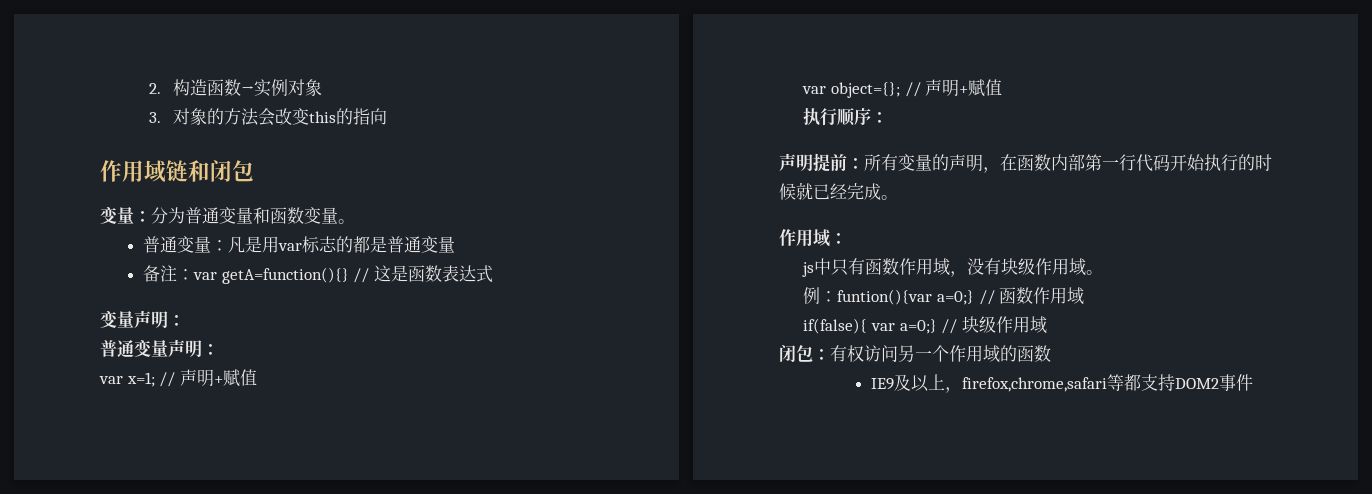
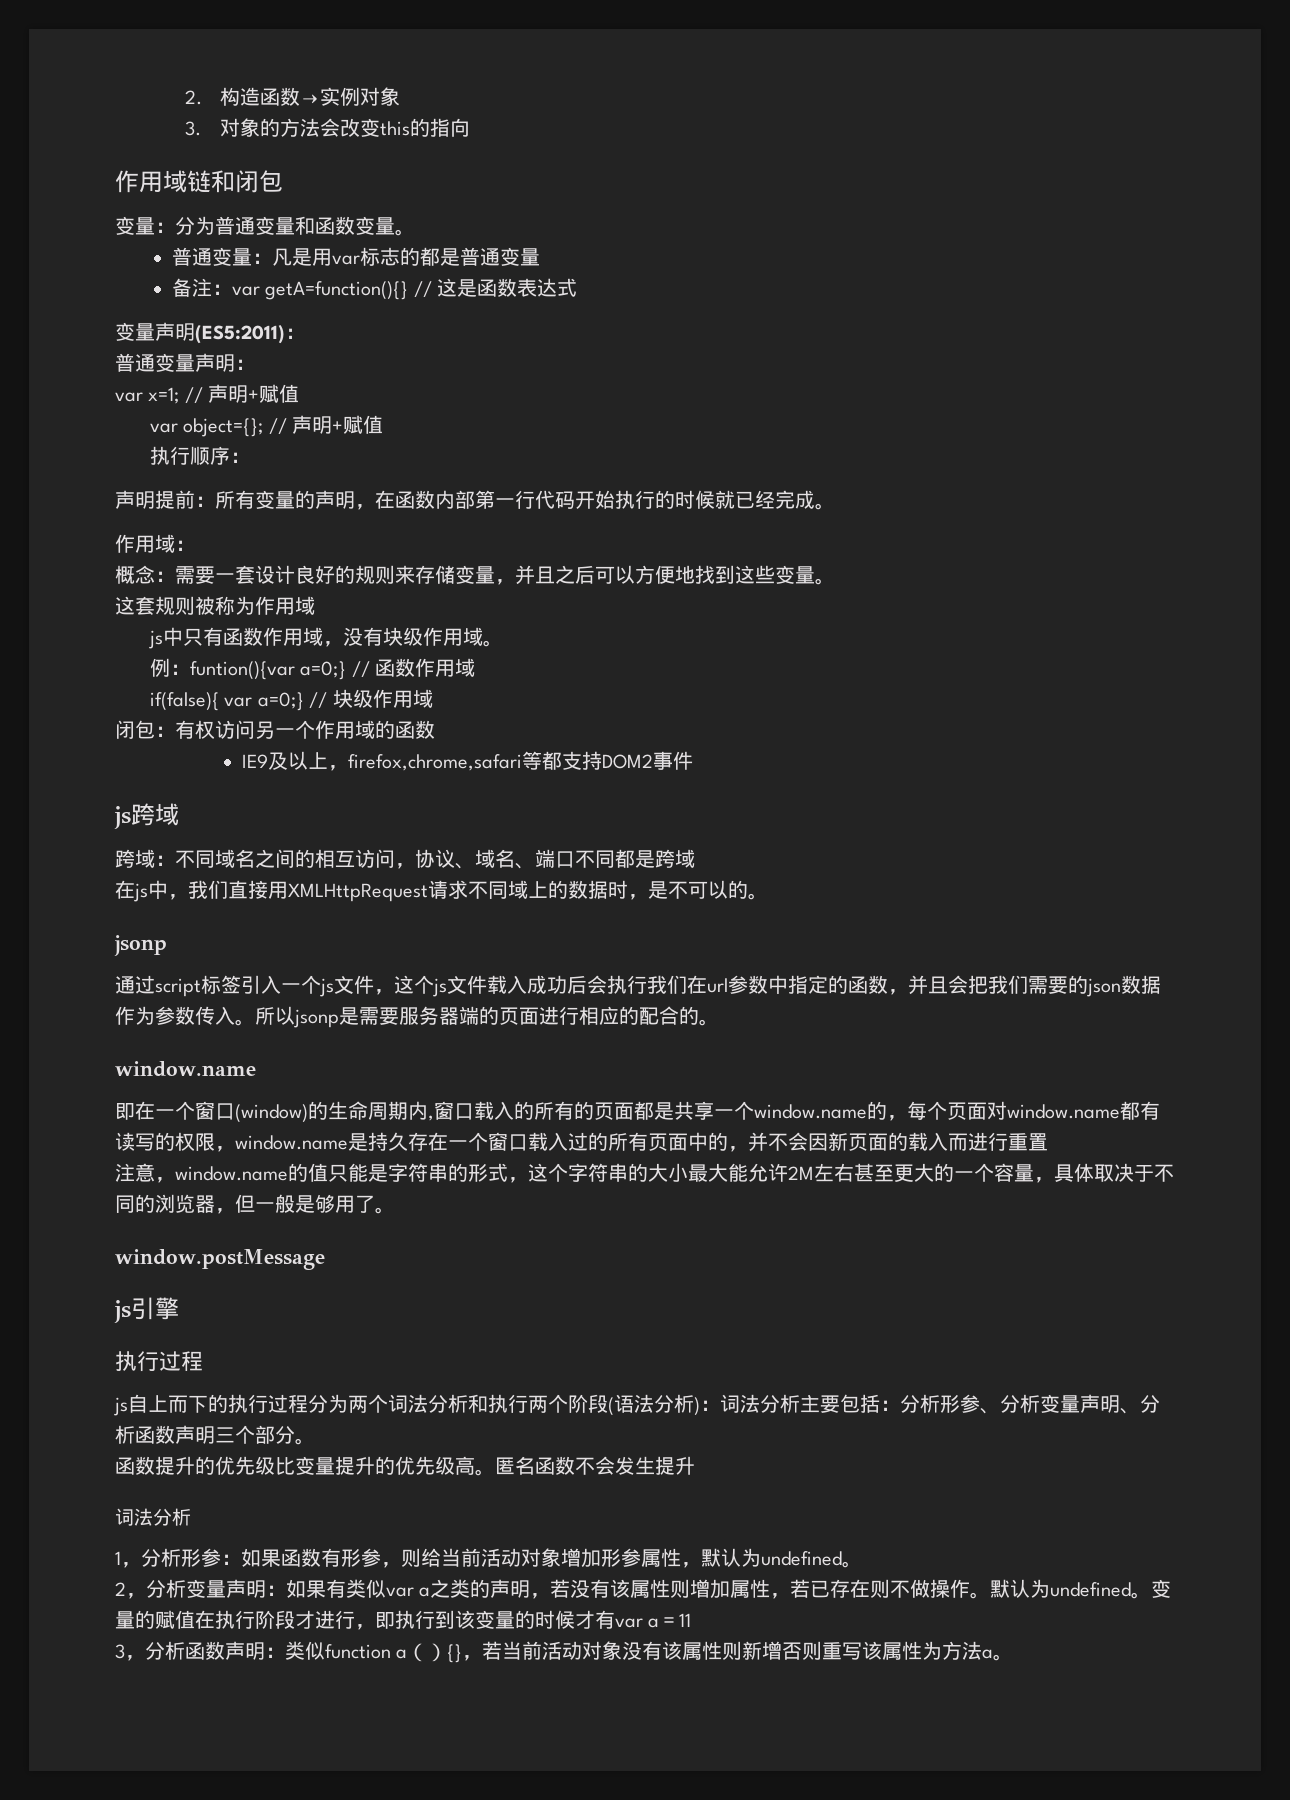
  备注：var getA=function(){} // 这是函数表达式
- 变量声明：
+ 变量声明(ES5:2011)：
+ 概念：需要一套设计良好的规则来存储变量，并且之后可以方便地找到这些变量。
+ 这套规则被称为作用域
+ js跨域
+ 跨域：不同域名之间的相互访问，协议、域名、端口不同都是跨域
+ 在js中，我们直接用XMLHttpRequest请求不同域上的数据时，是不可以的。
+ jsonp
+ 通过script标签引入一个js文件，这个js文件载入成功后会执行我们在url参数中指定的函数，并且会把我们需要的json数据作为参数传入。所以jsonp是需要服务器端的页面进行相应的配合的。
+ window.name
+ 即在一个窗口(window)的生命周期内,窗口载入的所有的页面都是共享一个window.name的，每个页面对window.name都有读写的权限，window.name是持久存在一个窗口载入过的所有页面中的，并不会因新页面的载入而进行重置
+ 注意，window.name的值只能是字符串的形式，这个字符串的大小最大能允许2M左右甚至更大的一个容量，具体取决于不同的浏览器，但一般是够用了。
+ window.postMessage
+ js引擎
+ 执行过程
+ js自上而下的执行过程分为两个词法分析和执行两个阶段(语法分析)：词法分析主要包括：分析形参、分析变量声明、分析函数声明三个部分。
+ 函数提升的优先级比变量提升的优先级高。匿名函数不会发生提升
+ 词法分析
+ 1，分析形参：如果函数有形参，则给当前活动对象增加形参属性，默认为undefined。
+ 2，分析变量声明：如果有类似var a之类的声明，若没有该属性则增加属性，若已存在则不做操作。默认为undefined。变量的赋值在执行阶段才进行，即执行到该变量的时候才有var a＝11
+ 3，分析函数声明：类似function a（）{}，若当前活动对象没有该属性则新增否则重写该属性为方法a。

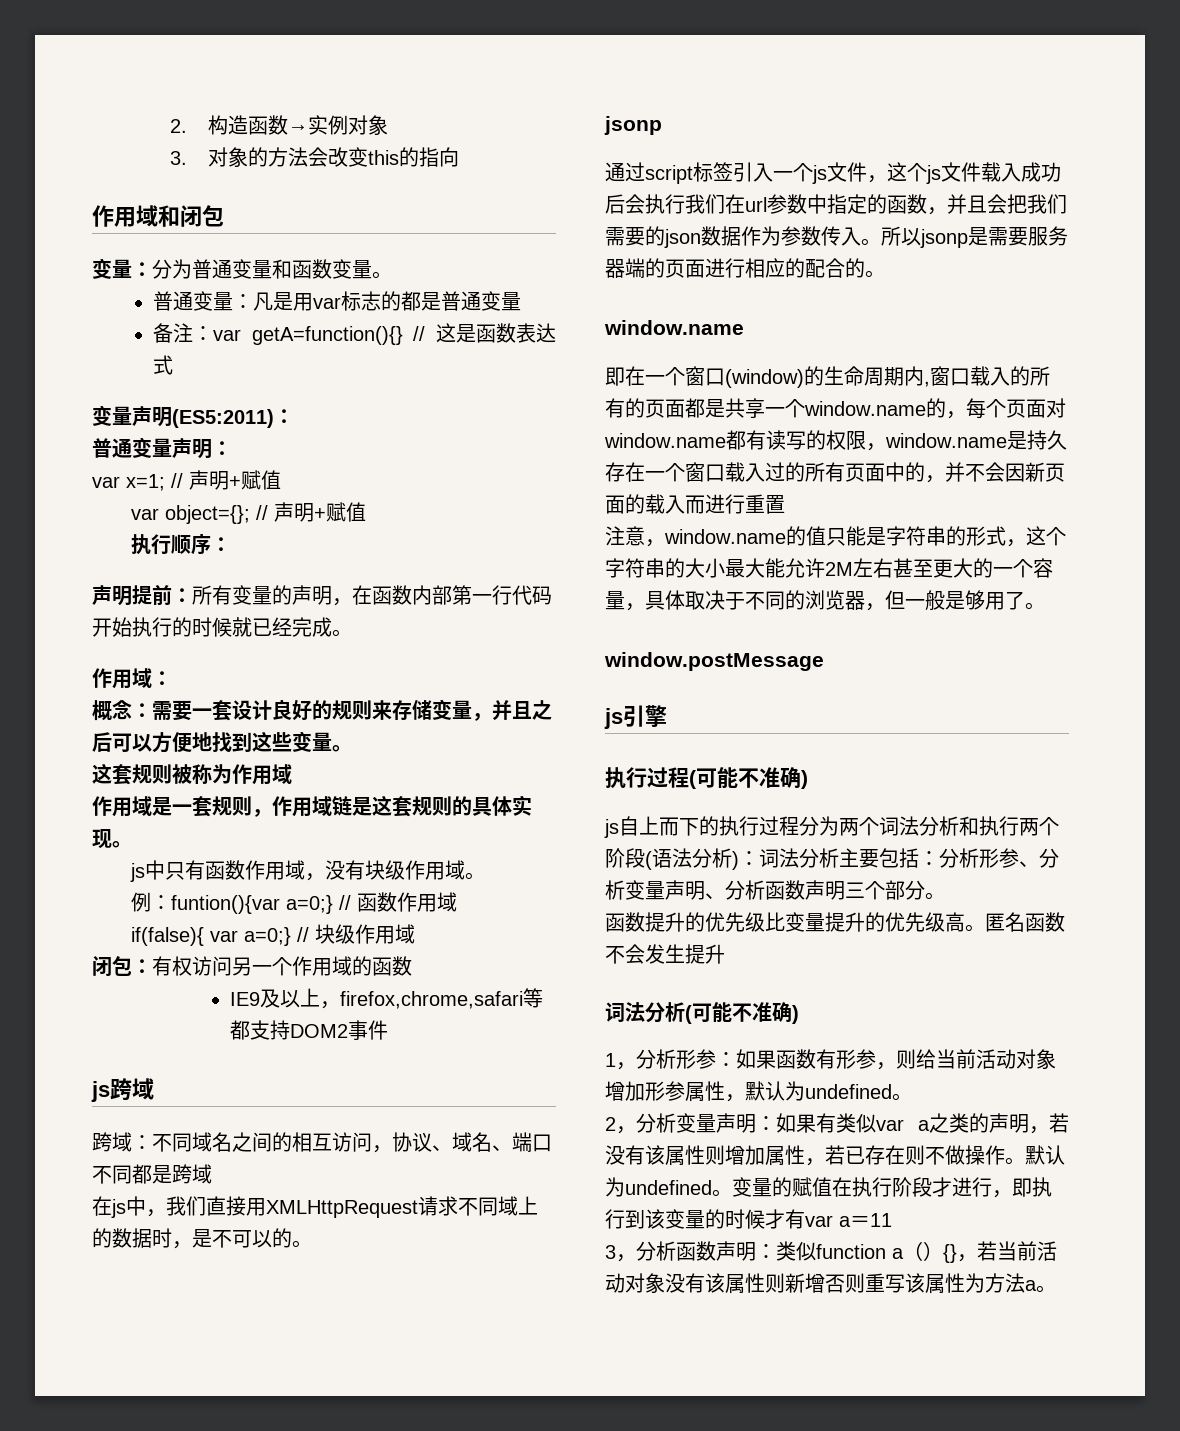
- 作用域链和闭包
+ 作用域和闭包
+ 作用域是一套规则，作用域链是这套规则的具体实现。
  js引擎
- 执行过程
+ 执行过程(可能不准确)
  匿名函数不会发生提升
- 词法分析
+ 词法分析(可能不准确)

